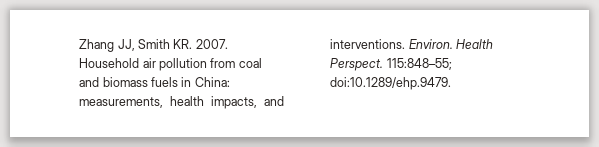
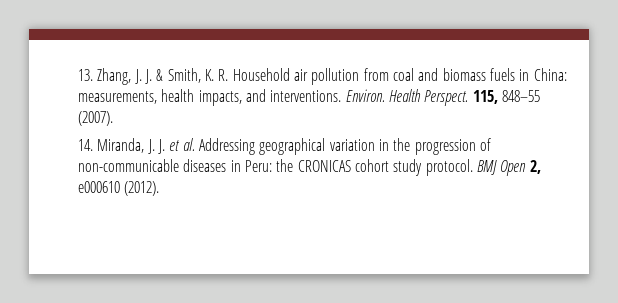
- Zhang JJ, Smith KR. 2007. Household air pollution from coal and biomass fuels in China: measurements, health impacts, and interventions.
+ 13. Zhang, J. J. & Smith, K. R. Household air pollution from coal and biomass fuels in China: measurements, health impacts, and interventions.
- 115:848–55; doi:10.1289/ehp.9479.
+ 115, 848–55 (2007).
+ 14. Miranda, J. J. et al. Addressing geographical variation in the progression of non-communicable diseases in Peru: the CRONICAS cohort study protocol. BMJ Open 2, e000610 (2012).

